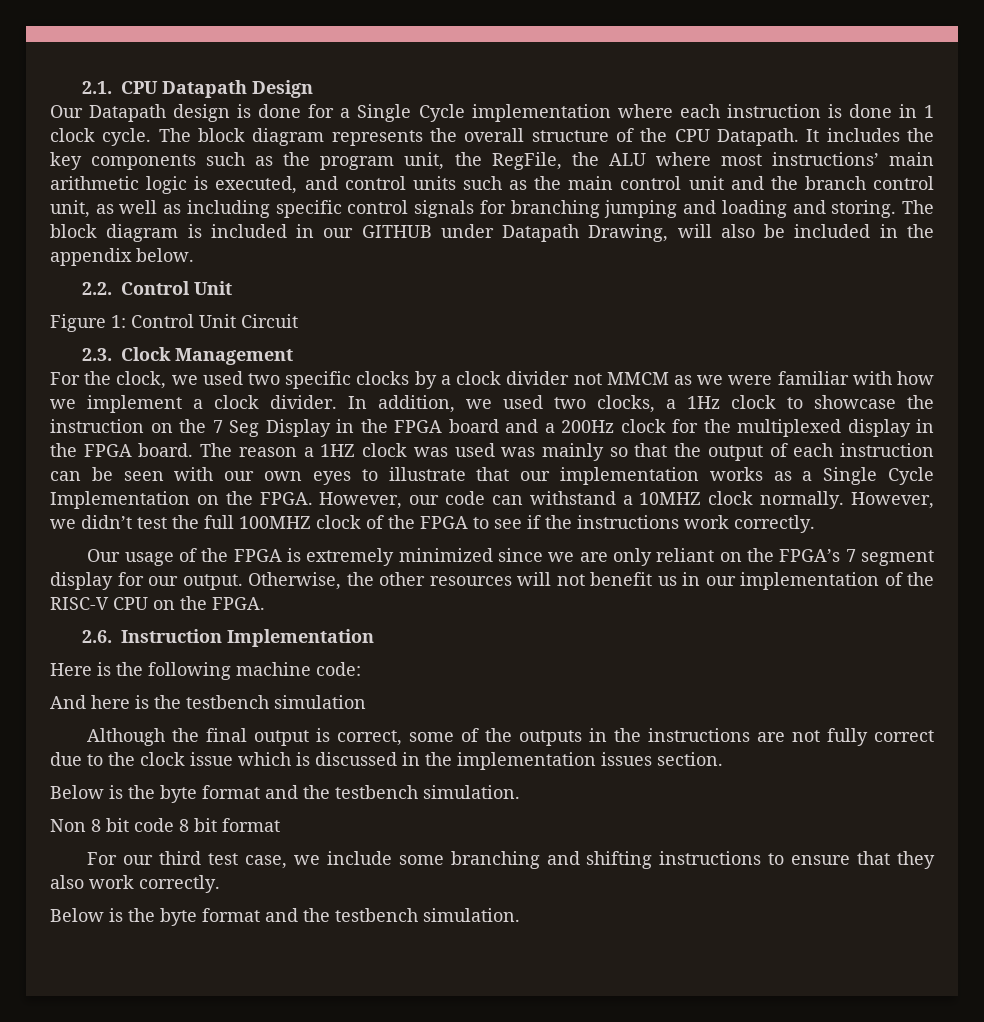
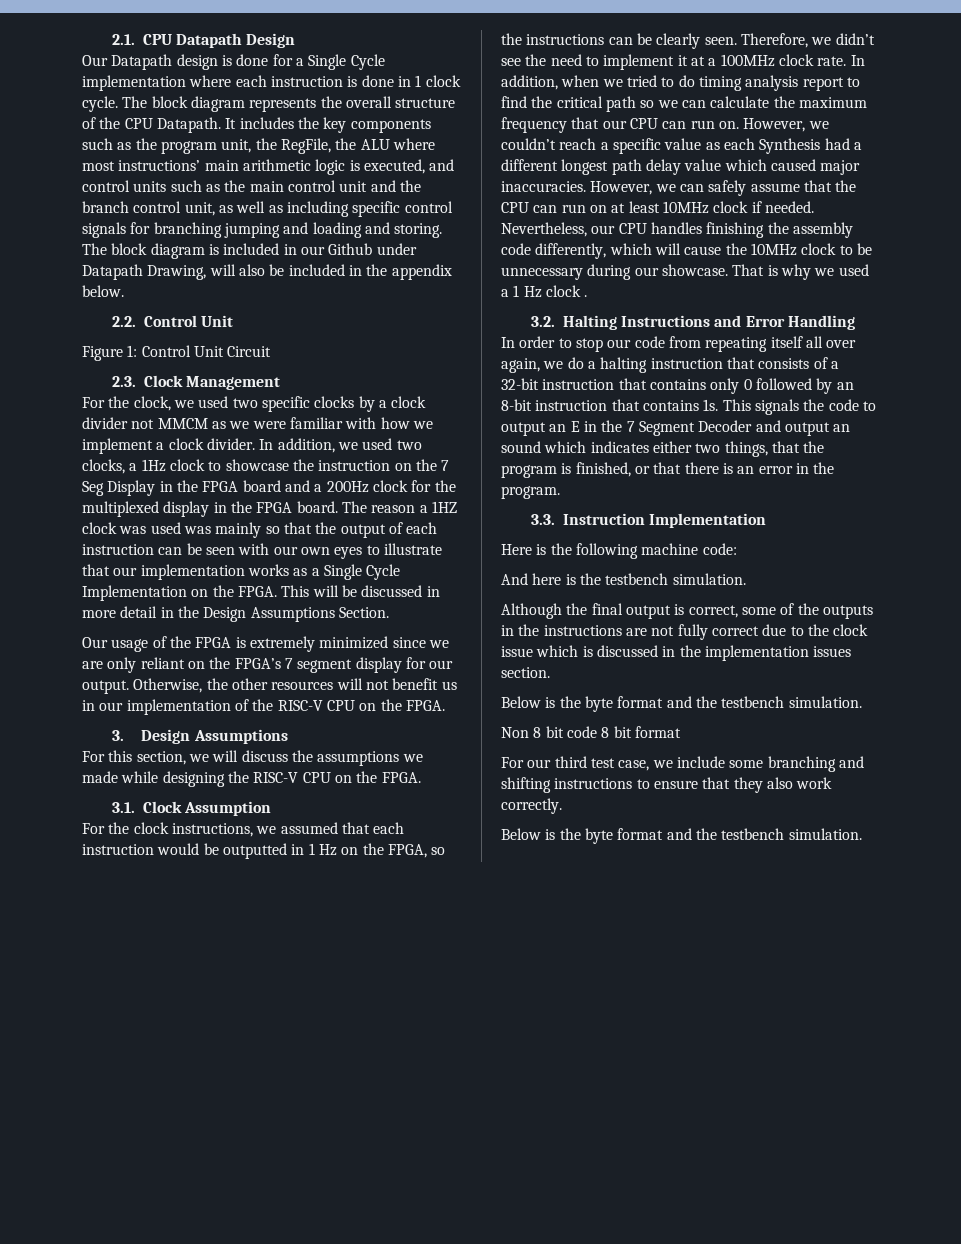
- The block diagram is included in our GITHUB under Datapath Drawing, will also be included in the appendix below.
+ The block diagram is included in our Github under Datapath Drawing, will also be included in the appendix below.
- However, our code can withstand a 10MHZ clock normally. However, we didn’t test the full 100MHZ clock of the FPGA to see if the instructions work correctly.
+ This will be discussed in more detail in the Design Assumptions Section.
- 2.6. Instruction Implementation
+ 3. Design Assumptions
+ For this section, we will discuss the assumptions we made while designing the RISC-V CPU on the FPGA.
+ 3.1. Clock Assumption
+ For the clock instructions, we assumed that each instruction would be outputted in 1 Hz on the FPGA, so the instructions can be clearly seen. Therefore, we didn’t see the need to implement it at a 100MHz clock rate. In addition, when we tried to do timing analysis report to find the critical path so we can calculate the maximum frequency that our CPU can run on. However, we couldn’t reach a specific value as each Synthesis had a different longest path delay value which caused major inaccuracies. However, we can safely assume that the CPU can run on at least 10MHz clock if needed. Nevertheless, our CPU handles finishing the assembly code differently, which will cause the 10MHz clock to be unnecessary during our showcase. That is why we used a 1 Hz clock .
+ 3.2. Halting Instructions and Error Handling
+ In order to stop our code from repeating itself all over again, we do a halting instruction that consists of a 32-bit instruction that contains only 0 followed by an 8-bit instruction that contains 1s. This signals the code to output an E in the 7 Segment Decoder and output an sound which indicates either two things, that the program is finished, or that there is an error in the program.
+ 3.3. Instruction Implementation
- And here is the testbench simulation
+ And here is the testbench simulation.

